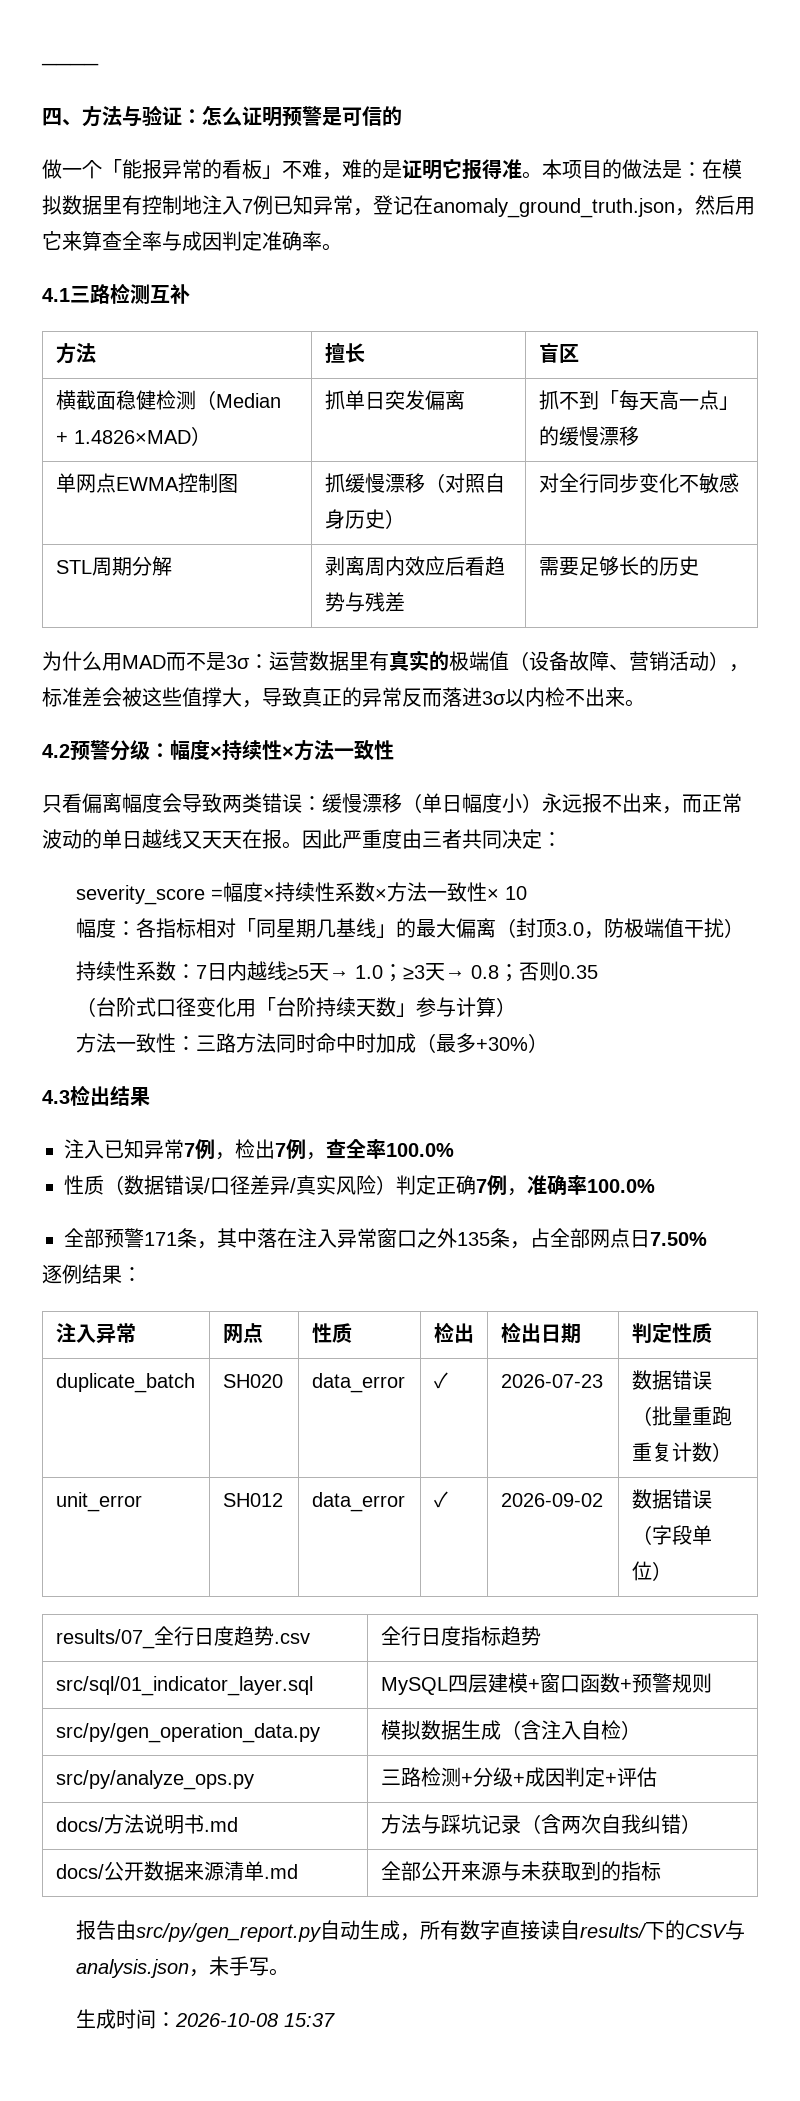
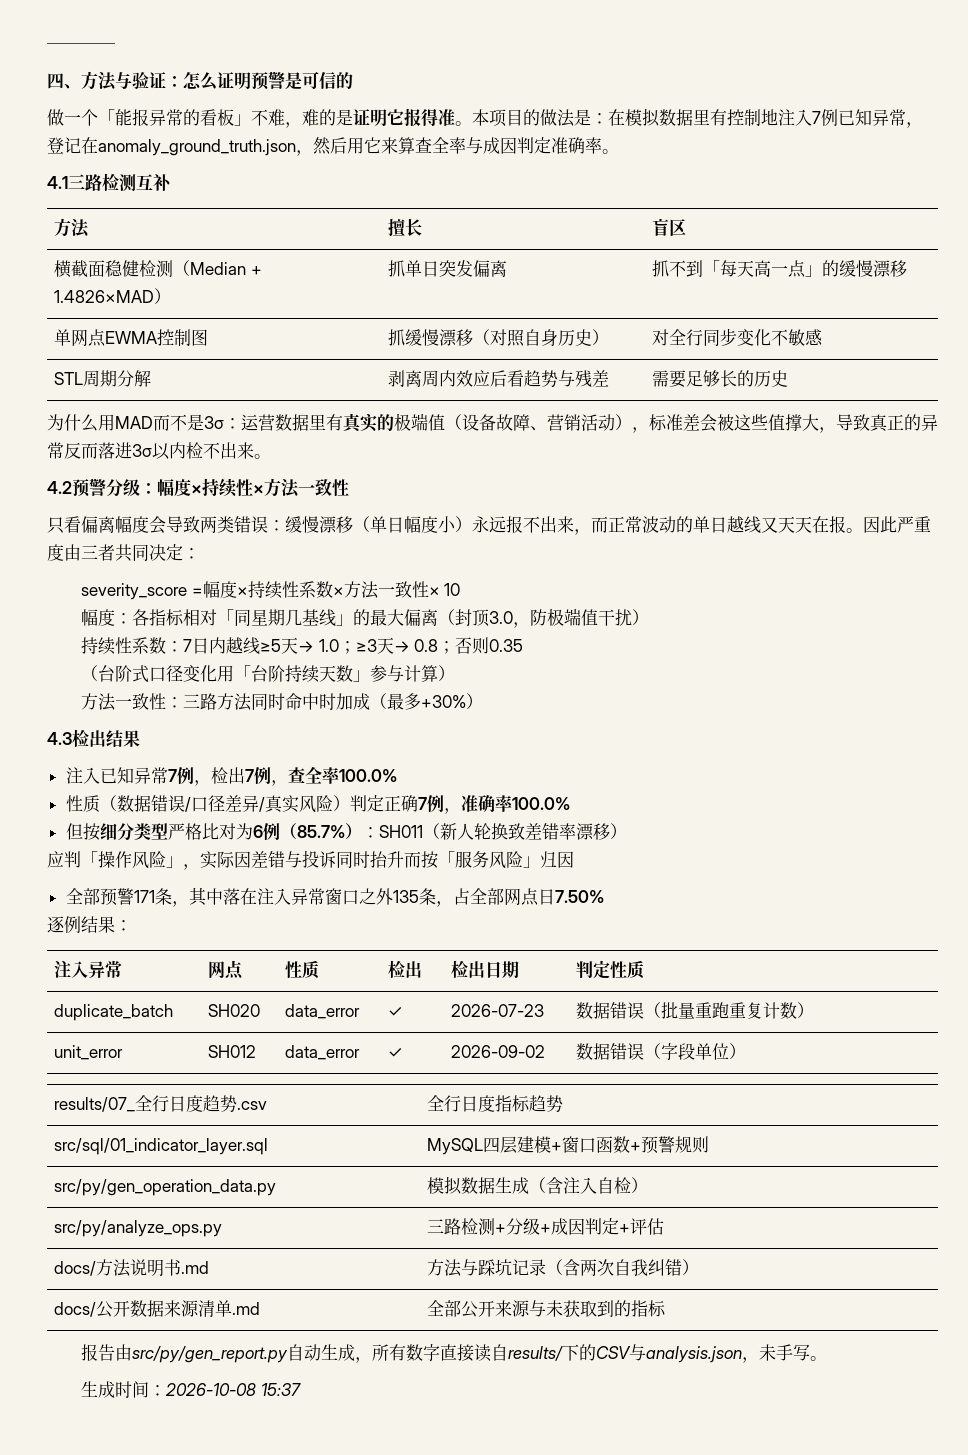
+ 但按细分类型严格比对为6例（85.7%）：SH011（新人轮换致差错率漂移）
+ 应判「操作风险」，实际因差错与投诉同时抬升而按「服务风险」归因

